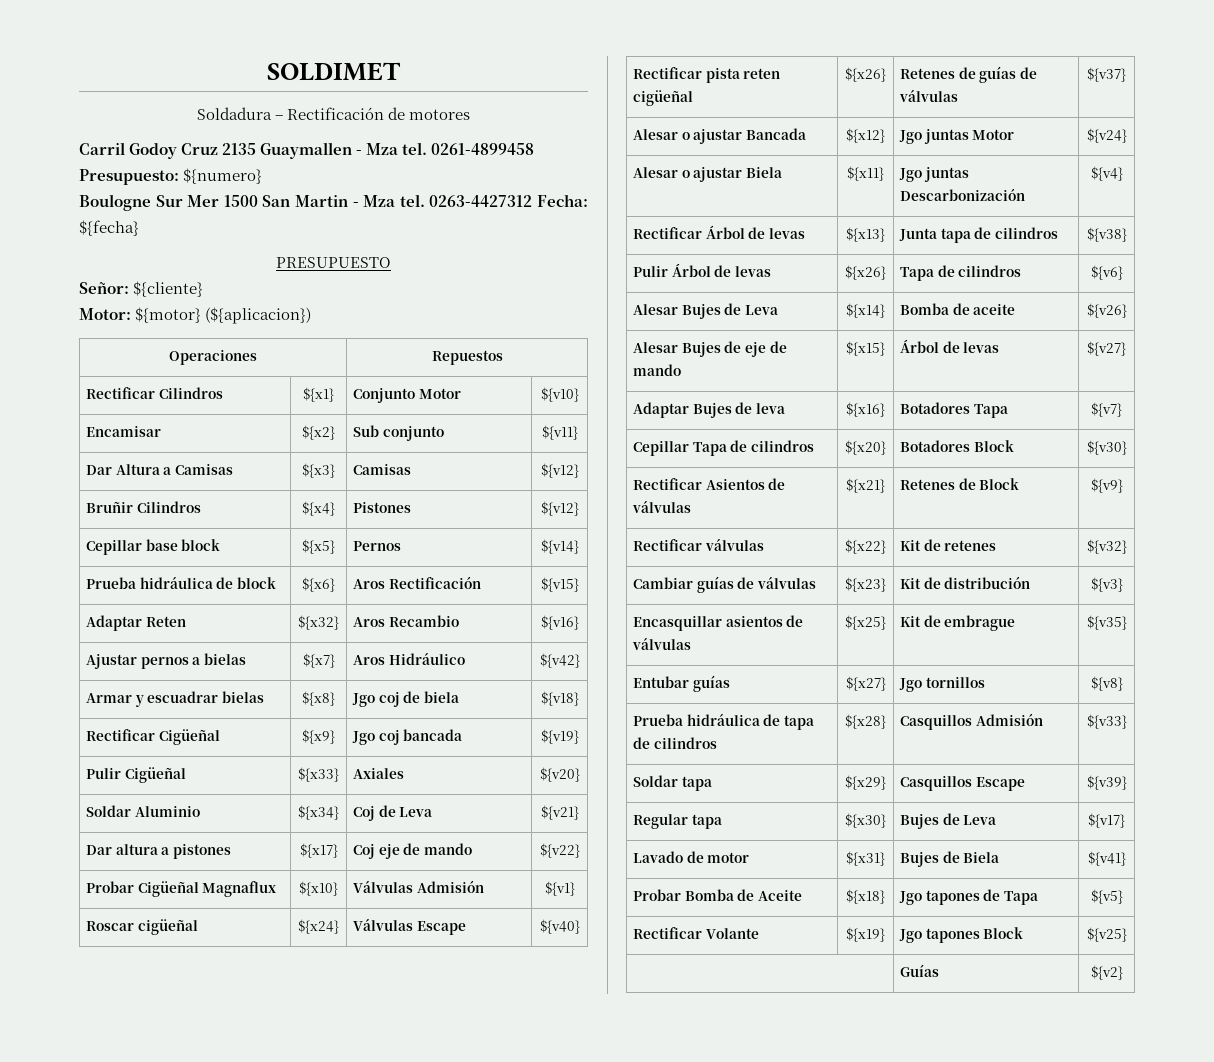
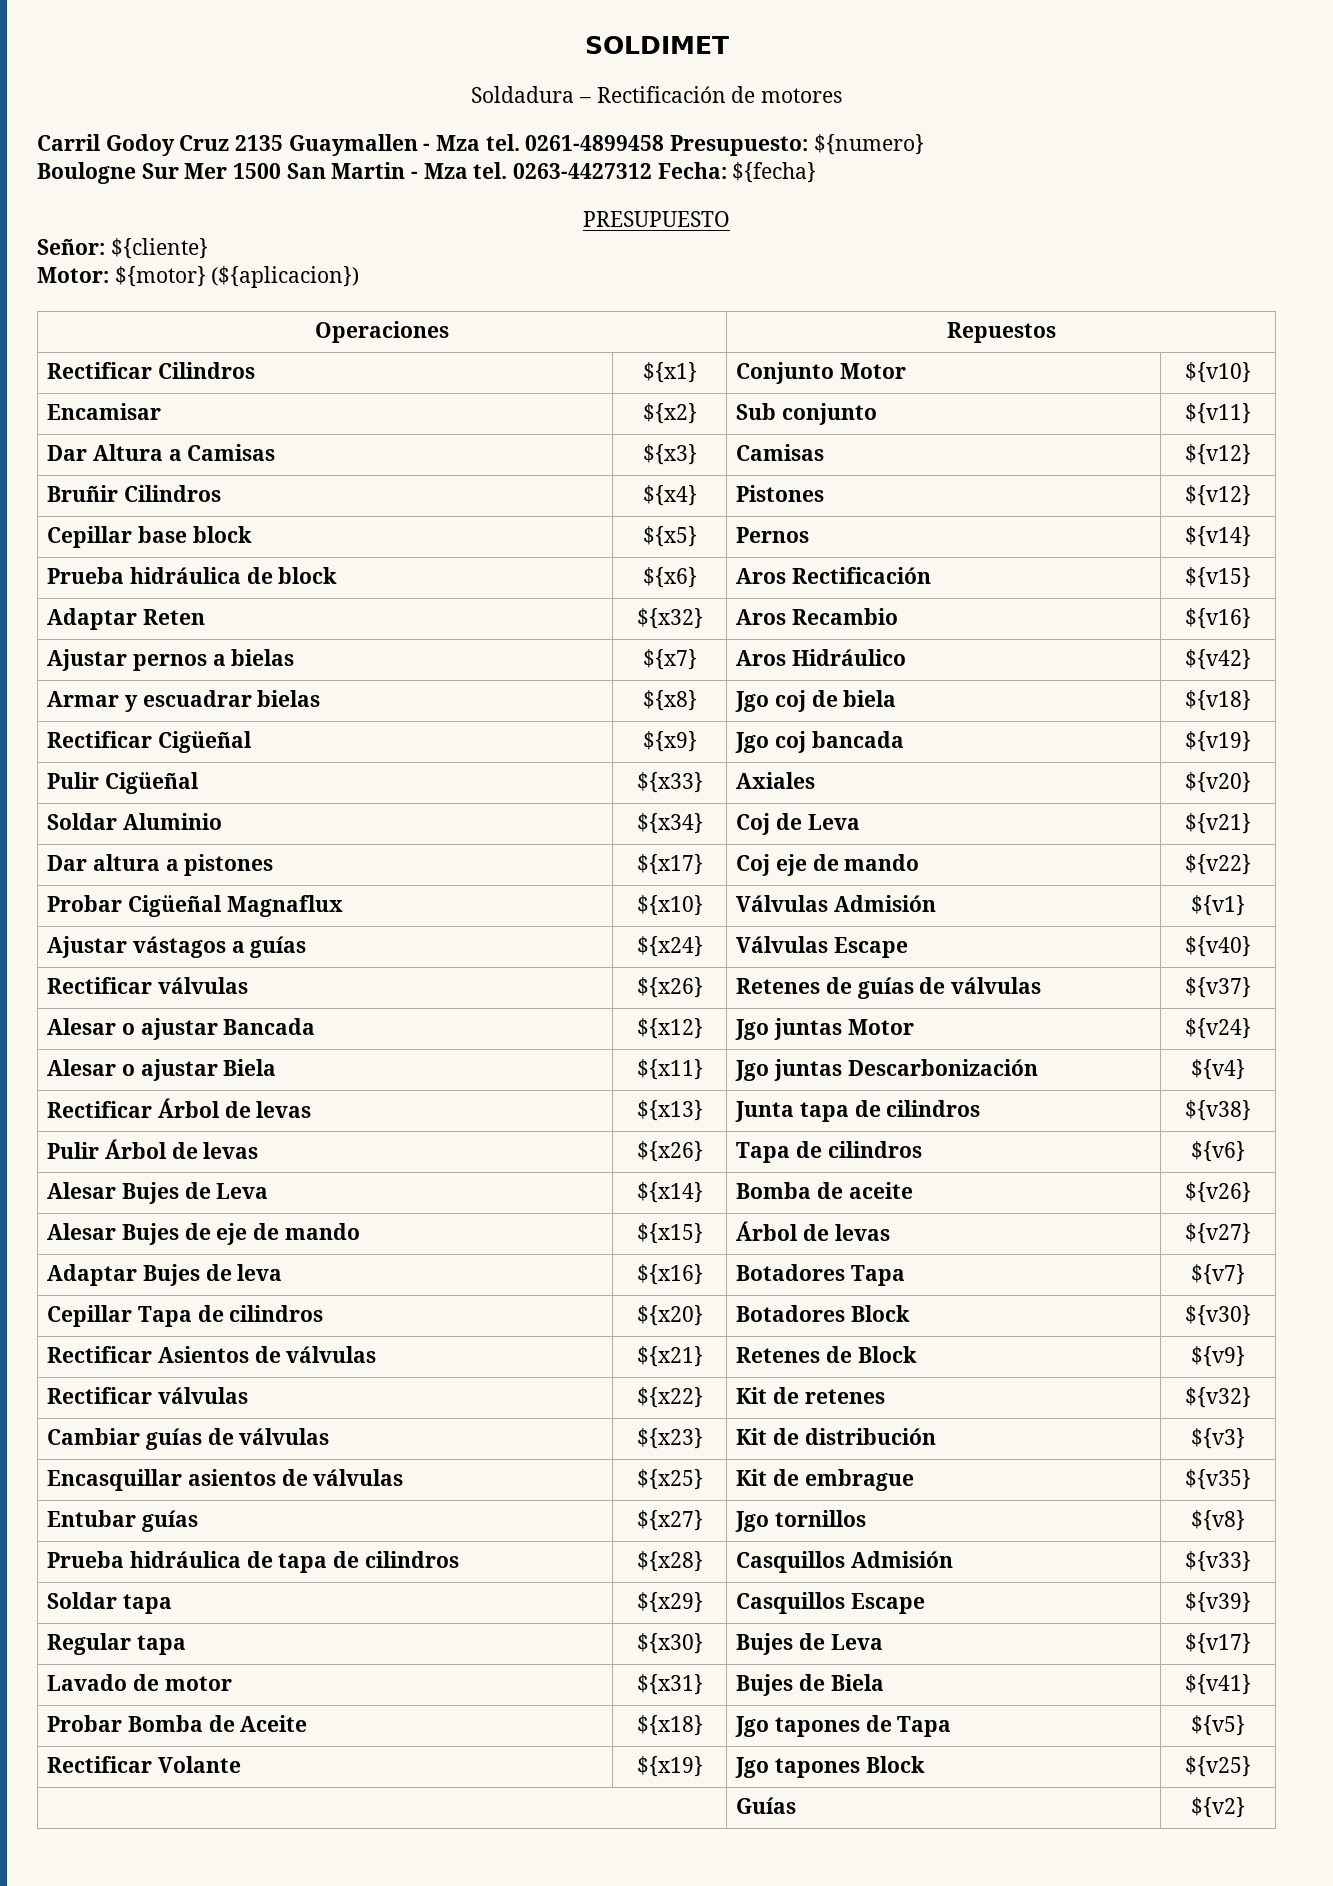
- Roscar cigüeñal | ${x24} | Válvulas Escape | ${v40}
+ Ajustar vástagos a guías | ${x24} | Válvulas Escape | ${v40}
- Rectificar pista reten cigüeñal | ${x26} | Retenes de guías de válvulas | ${v37}
+ Rectificar válvulas | ${x26} | Retenes de guías de válvulas | ${v37}

